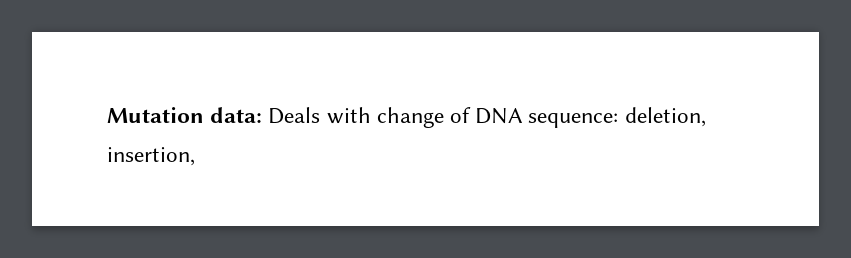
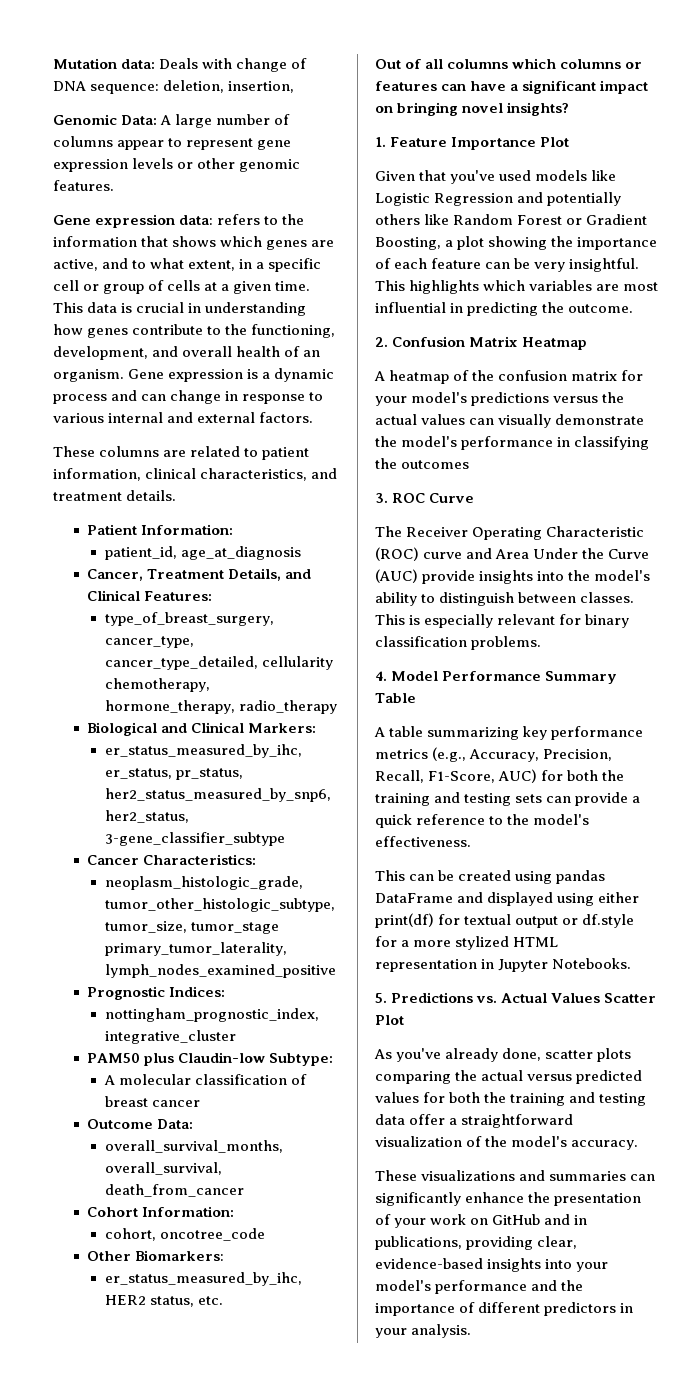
+ Genomic Data: A large number of columns appear to represent gene expression levels or other genomic features.
+ Gene expression data: refers to the information that shows which genes are active, and to what extent, in a specific cell or group of cells at a given time. This data is crucial in understanding how genes contribute to the functioning, development, and overall health of an organism. Gene expression is a dynamic process and can change in response to various internal and external factors.
+ These columns are related to patient information, clinical characteristics, and treatment details.
+ Patient Information:
+ patient_id, age_at_diagnosis
+ Cancer, Treatment Details, and Clinical Features:
+ type_of_breast_surgery, cancer_type, cancer_type_detailed, cellularity chemotherapy, hormone_therapy, radio_therapy
+ Biological and Clinical Markers:
+ er_status_measured_by_ihc, er_status, pr_status, her2_status_measured_by_snp6, her2_status, 3-gene_classifier_subtype
+ Cancer Characteristics:
+ neoplasm_histologic_grade, tumor_other_histologic_subtype, tumor_size, tumor_stage primary_tumor_laterality, lymph_nodes_examined_positive
+ Prognostic Indices:
+ nottingham_prognostic_index, integrative_cluster
+ PAM50 plus Claudin-low Subtype:
+ A molecular classification of breast cancer
+ Outcome Data:
+ overall_survival_months, overall_survival, death_from_cancer
+ Cohort Information:
+ cohort, oncotree_code
+ Other Biomarkers:
+ er_status_measured_by_ihc, HER2 status, etc.
+ Out of all columns which columns or features can have a significant impact on bringing novel insights?
+ 1. Feature Importance Plot
+ Given that you've used models like Logistic Regression and potentially others like Random Forest or Gradient Boosting, a plot showing the importance of each feature can be very insightful. This highlights which variables are most influential in predicting the outcome.
+ 2. Confusion Matrix Heatmap
+ A heatmap of the confusion matrix for your model's predictions versus the actual values can visually demonstrate the model's performance in classifying the outcomes
+ 3. ROC Curve
+ The Receiver Operating Characteristic (ROC) curve and Area Under the Curve (AUC) provide insights into the model's ability to distinguish between classes. This is especially relevant for binary classification problems.
+ 4. Model Performance Summary Table
+ A table summarizing key performance metrics (e.g., Accuracy, Precision, Recall, F1-Score, AUC) for both the training and testing sets can provide a quick reference to the model's effectiveness.
+ This can be created using pandas DataFrame and displayed using either print(df) for textual output or df.style for a more stylized HTML representation in Jupyter Notebooks.
+ 5. Predictions vs. Actual Values Scatter Plot
+ As you've already done, scatter plots comparing the actual versus predicted values for both the training and testing data offer a straightforward visualization of the model's accuracy.
+ These visualizations and summaries can significantly enhance the presentation of your work on GitHub and in publications, providing clear, evidence-based insights into your model's performance and the importance of different predictors in your analysis.

